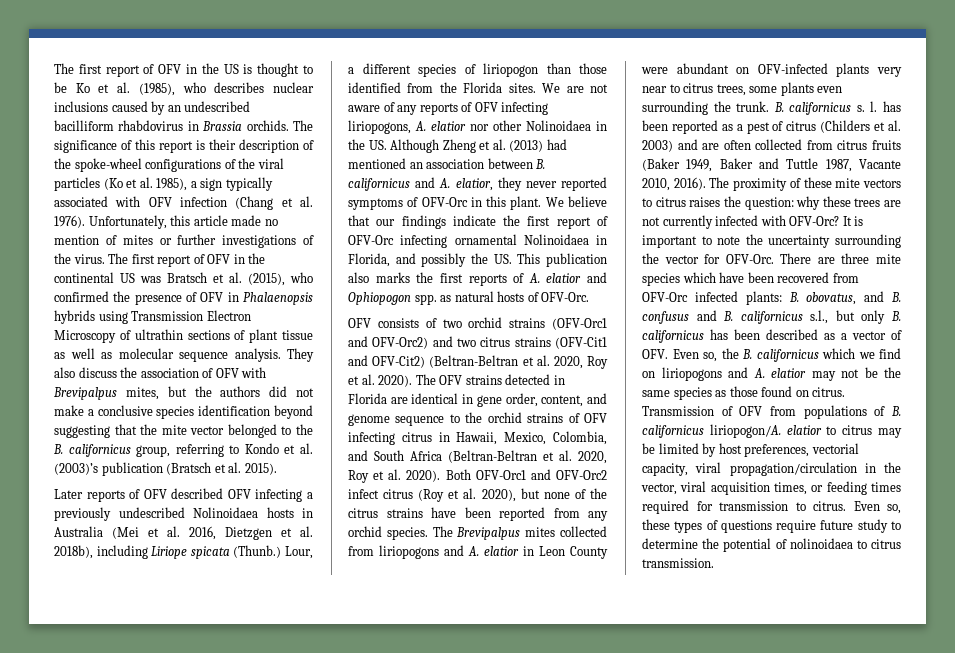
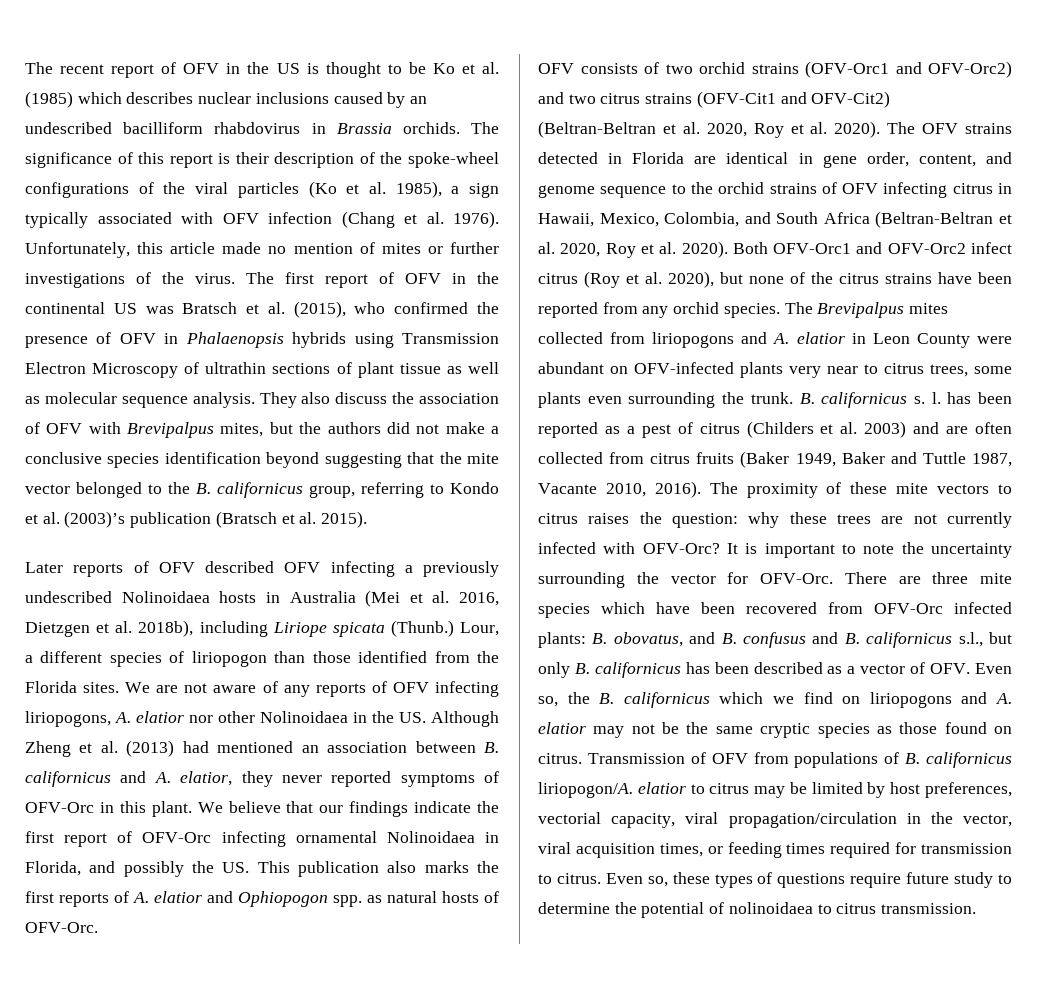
- The first report of OFV in the US is thought to be Ko et al. (1985), who describes nuclear inclusions caused by an undescribed bacilliform rhabdovirus in Brassia orchids.
+ The recent report of OFV in the US is thought to be Ko et al. (1985) which describes nuclear inclusions caused by an undescribed bacilliform rhabdovirus in Brassia orchids.
- There are three mite species which have been recovered from OFV-Orc infected plants: B. obovatus, and B. confusus and B. californicus s.l., but only B. californicus has been described as a vector of OFV. Even so, the B. californicus which we find on liriopogons and A. elatior may not be the same species as those found on citrus.
+ There are three mite species which have been recovered from OFV-Orc infected plants: B. obovatus, and B. confusus and B. californicus s.l., but only B. californicus has been described as a vector of OFV. Even so, the B. californicus which we find on liriopogons and A. elatior may not be the same cryptic species as those found on citrus.

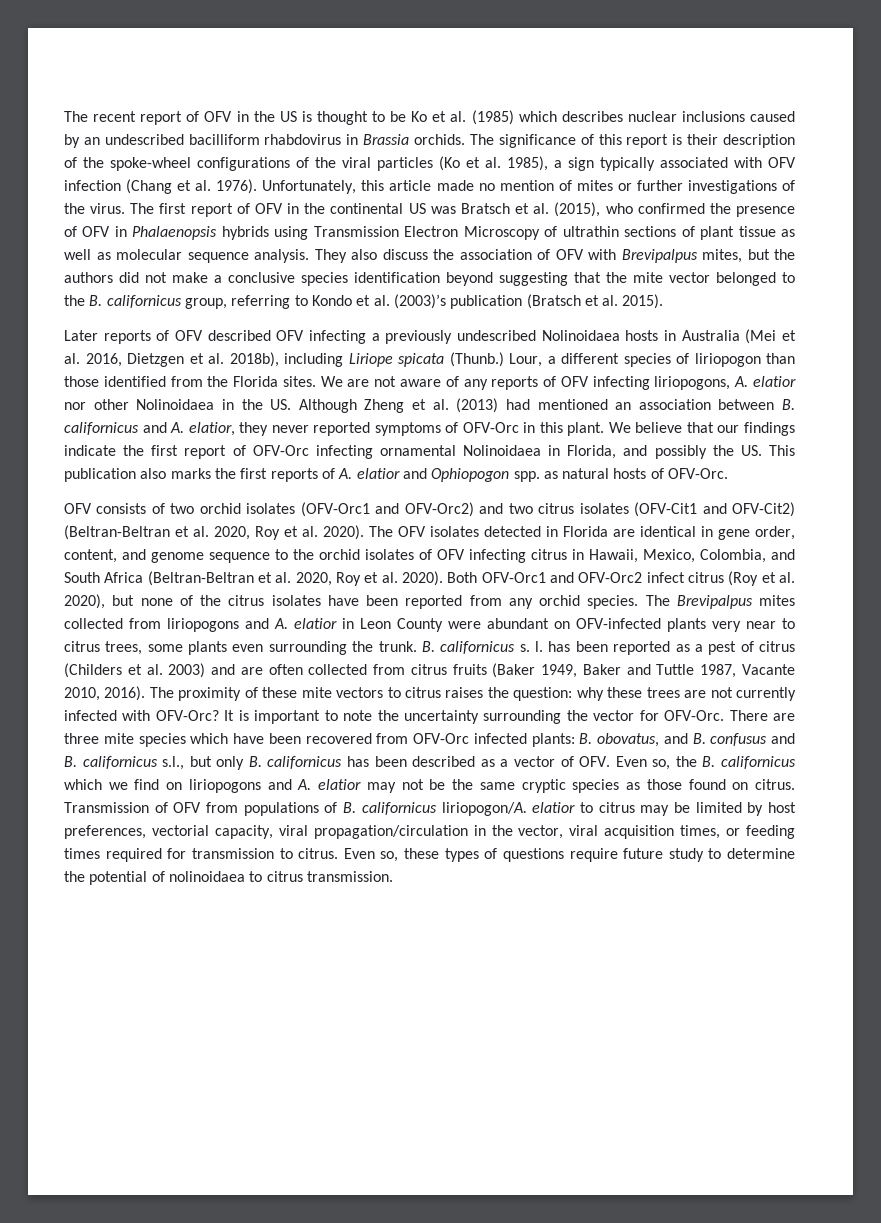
- OFV consists of two orchid strains (OFV-Orc1 and OFV-Orc2) and two citrus strains (OFV-Cit1 and OFV-Cit2) (Beltran-Beltran et al. 2020, Roy et al. 2020).
+ OFV consists of two orchid isolates (OFV-Orc1 and OFV-Orc2) and two citrus isolates (OFV-Cit1 and OFV-Cit2) (Beltran-Beltran et al. 2020, Roy et al. 2020).
- The OFV strains detected in Florida are identical in gene order, content, and genome sequence to the orchid strains of OFV infecting citrus in Hawaii, Mexico, Colombia, and South Africa (Beltran-Beltran et al. 2020, Roy et al. 2020).
+ The OFV isolates detected in Florida are identical in gene order, content, and genome sequence to the orchid isolates of OFV infecting citrus in Hawaii, Mexico, Colombia, and South Africa (Beltran-Beltran et al. 2020, Roy et al. 2020).
- Both OFV-Orc1 and OFV-Orc2 infect citrus (Roy et al. 2020), but none of the citrus strains have been reported from any orchid species.
+ Both OFV-Orc1 and OFV-Orc2 infect citrus (Roy et al. 2020), but none of the citrus isolates have been reported from any orchid species.

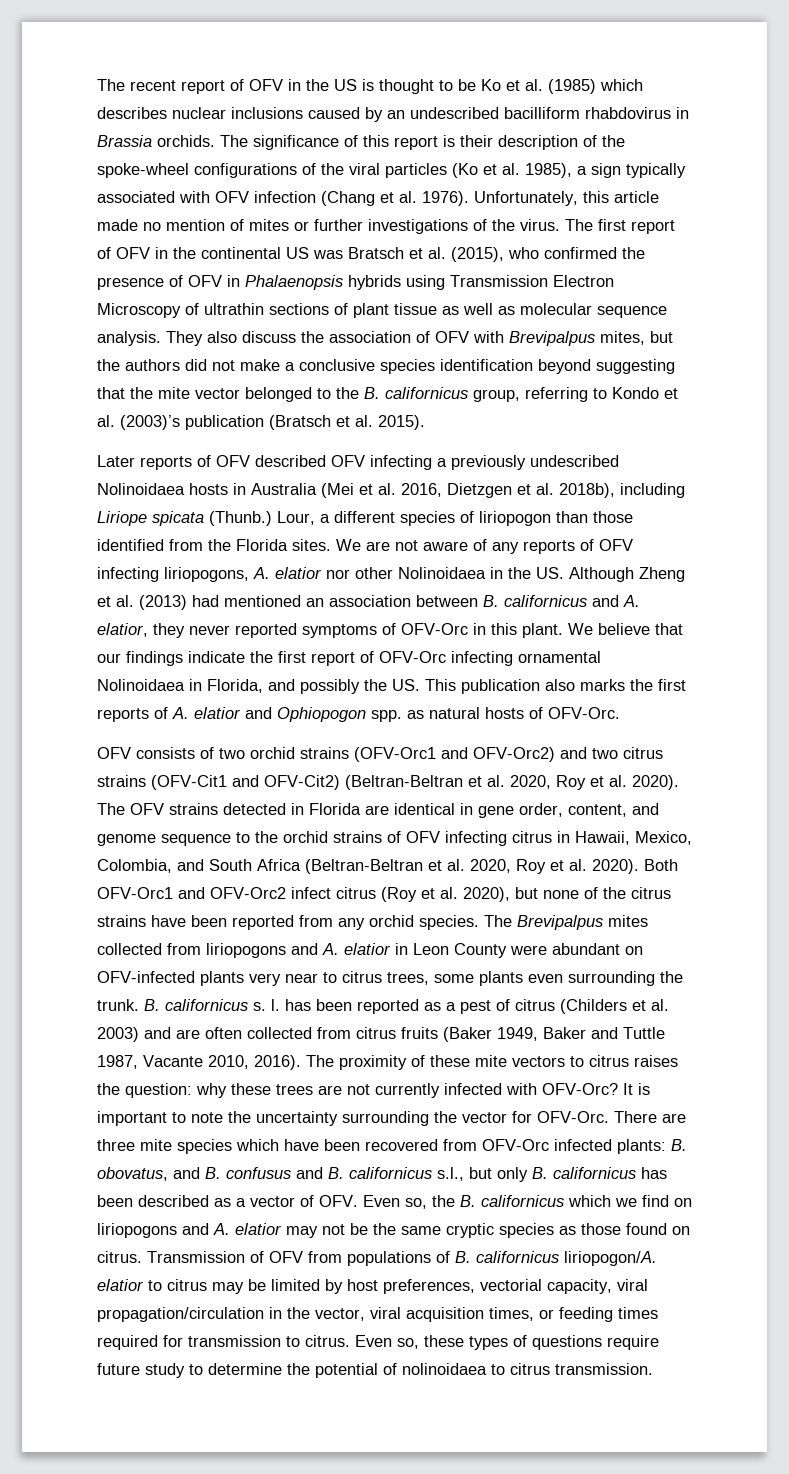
- OFV consists of two orchid isolates (OFV-Orc1 and OFV-Orc2) and two citrus isolates (OFV-Cit1 and OFV-Cit2) (Beltran-Beltran et al. 2020, Roy et al. 2020).
+ OFV consists of two orchid strains (OFV-Orc1 and OFV-Orc2) and two citrus strains (OFV-Cit1 and OFV-Cit2) (Beltran-Beltran et al. 2020, Roy et al. 2020).
- The OFV isolates detected in Florida are identical in gene order, content, and genome sequence to the orchid isolates of OFV infecting citrus in Hawaii, Mexico, Colombia, and South Africa (Beltran-Beltran et al. 2020, Roy et al. 2020).
+ The OFV strains detected in Florida are identical in gene order, content, and genome sequence to the orchid strains of OFV infecting citrus in Hawaii, Mexico, Colombia, and South Africa (Beltran-Beltran et al. 2020, Roy et al. 2020).
- Both OFV-Orc1 and OFV-Orc2 infect citrus (Roy et al. 2020), but none of the citrus isolates have been reported from any orchid species.
+ Both OFV-Orc1 and OFV-Orc2 infect citrus (Roy et al. 2020), but none of the citrus strains have been reported from any orchid species.

